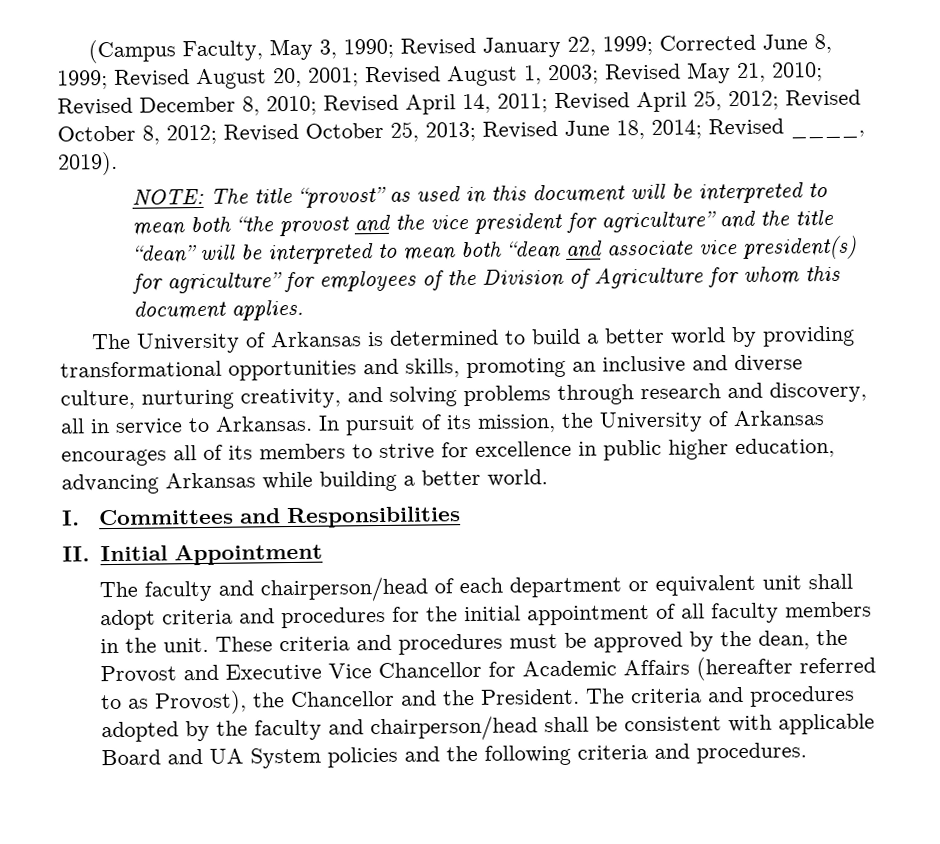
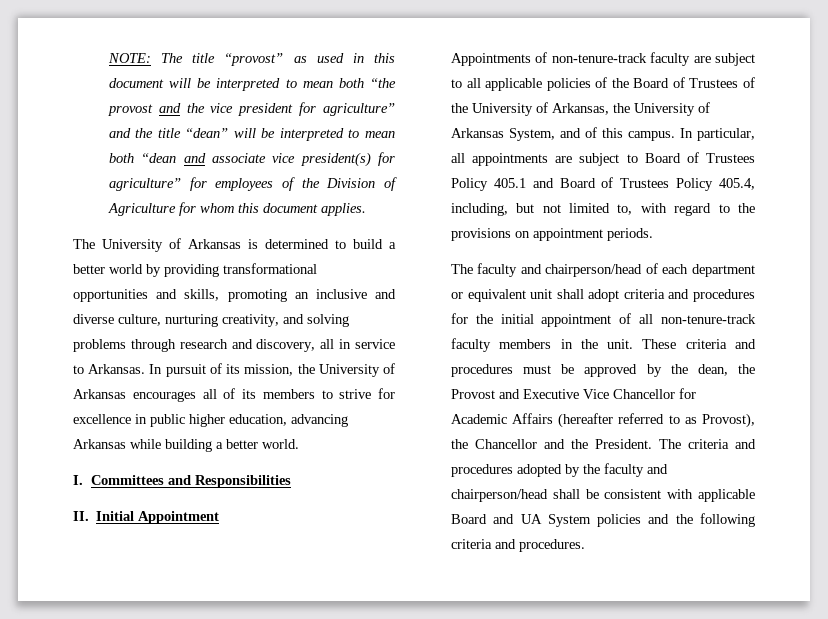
- (Campus Faculty, May 3, 1990; Revised January 22, 1999; Corrected June 8, 1999; Revised August 20, 2001; Revised August 1, 2003; Revised May 21, 2010; Revised December 8, 2010; Revised April 14, 2011; Revised April 25, 2012; Revised October 8, 2012; Revised October 25, 2013; Revised June 18, 2014; Revised ____, 2019).
+ Appointments of non-tenure-track faculty are subject to all applicable policies of the Board of Trustees of the University of Arkansas, the University of Arkansas System, and of this campus. In particular, all appointments are subject to Board of Trustees Policy 405.1 and Board of Trustees Policy 405.4, including, but not limited to, with regard to the provisions on appointment periods.
- The faculty and chairperson/head of each department or equivalent unit shall adopt criteria and procedures for the initial appointment of all faculty members in the unit.
+ The faculty and chairperson/head of each department or equivalent unit shall adopt criteria and procedures for the initial appointment of all non-tenure-track faculty members in the unit.

